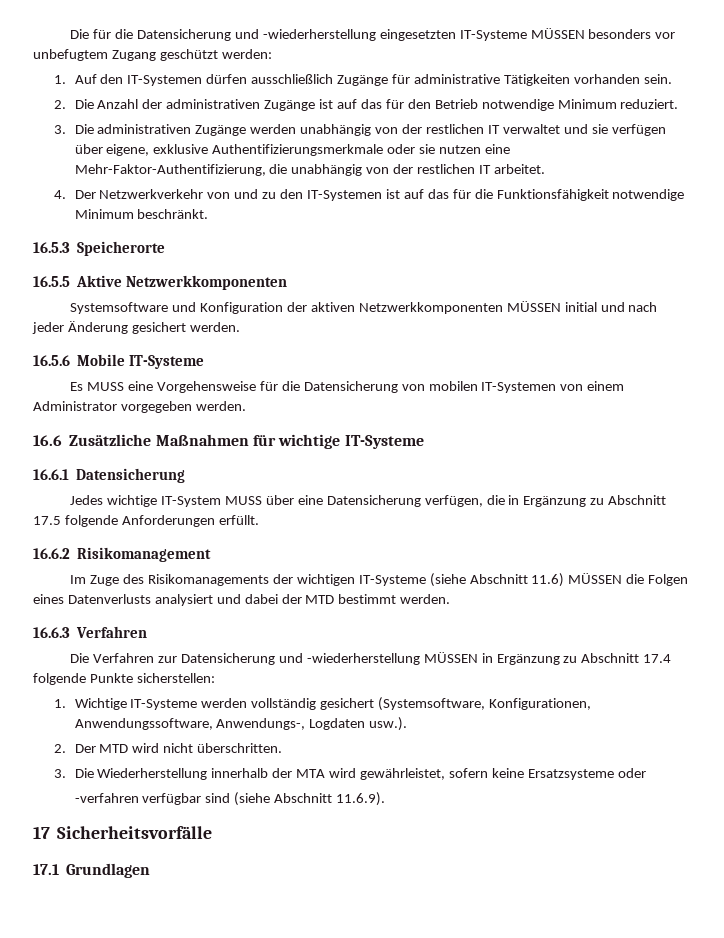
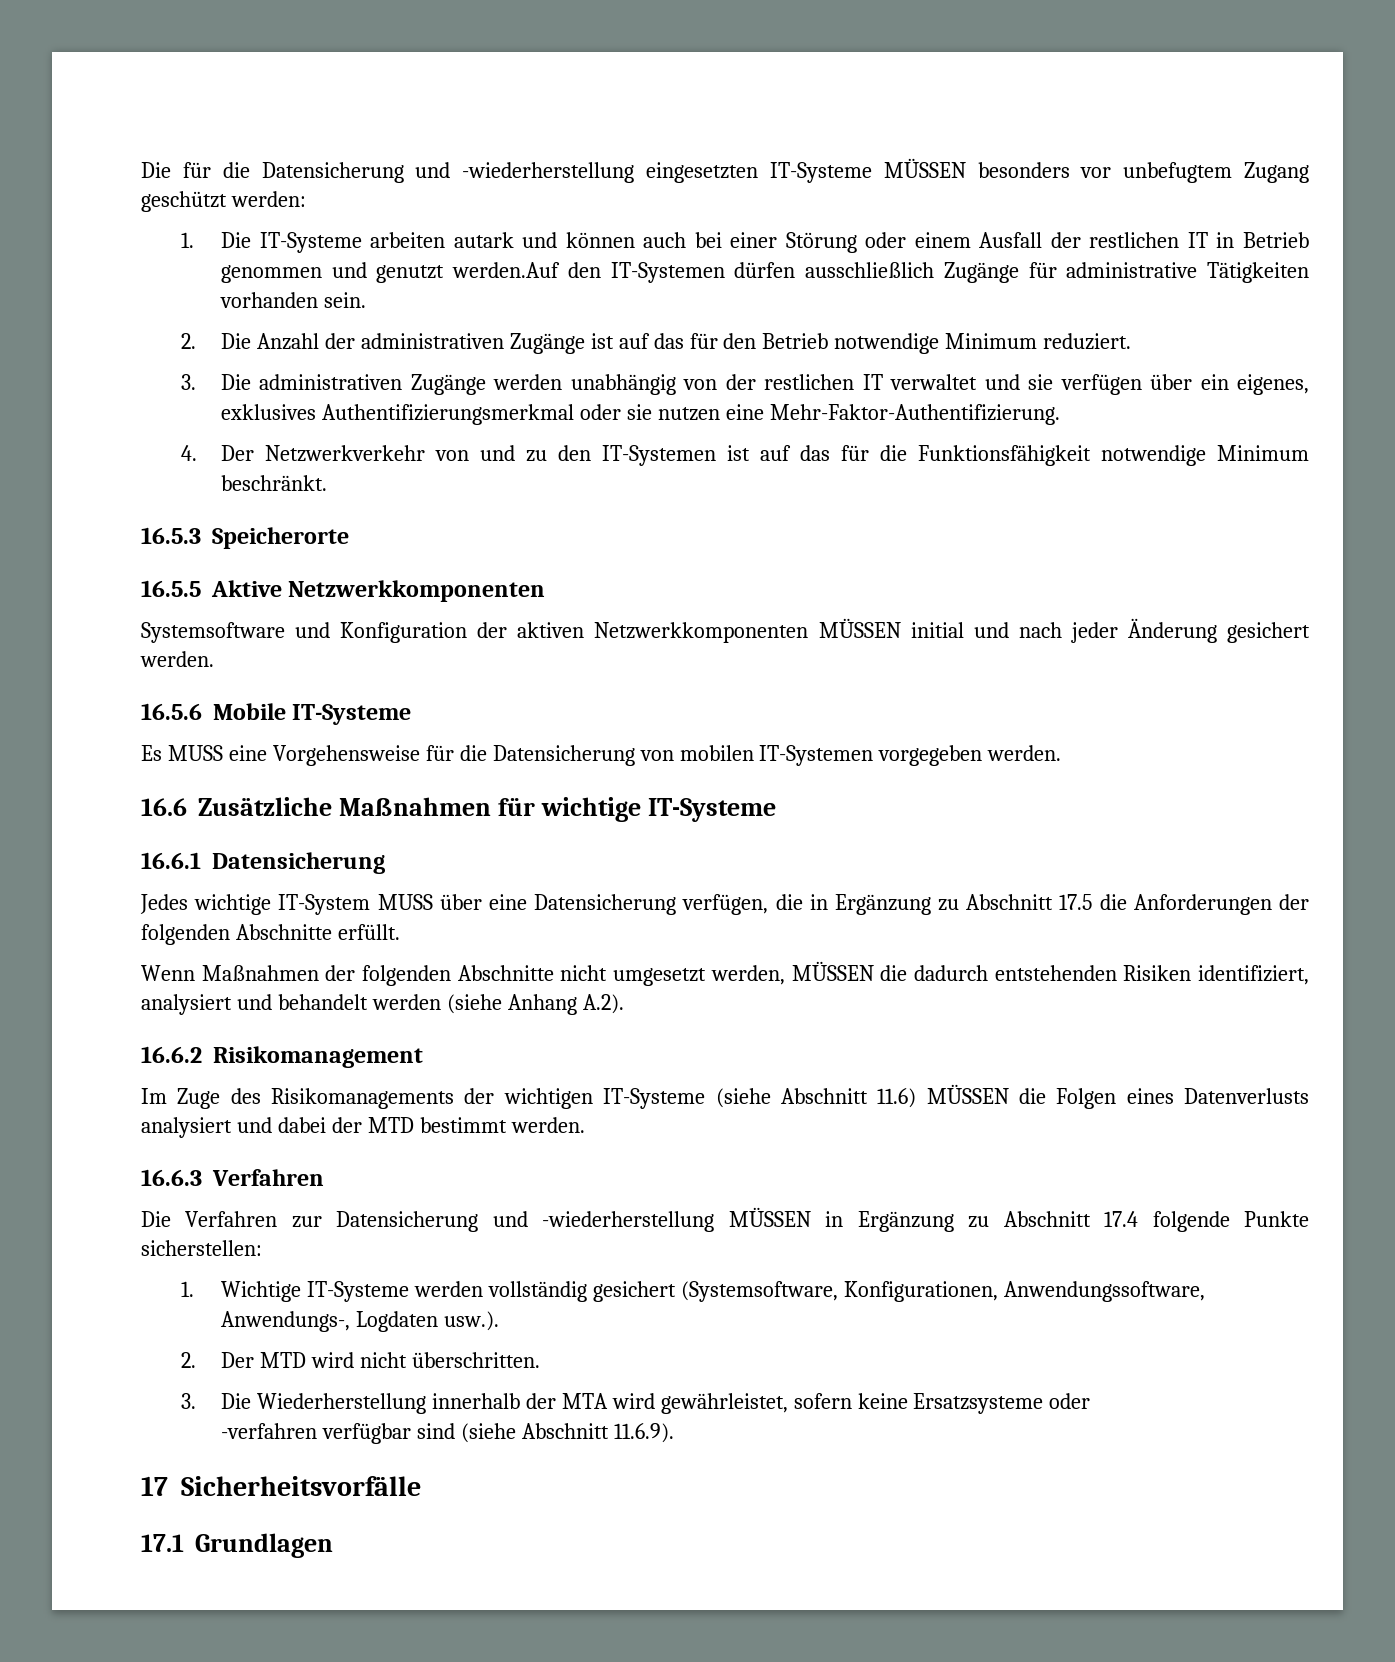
- 1. Auf den IT-Systemen dürfen ausschließlich Zugänge für administrative Tätigkeiten vorhanden sein.
+ 1. Die IT-Systeme arbeiten autark und können auch bei einer Störung oder einem Ausfall der restlichen IT in Betrieb genommen und genutzt werden.Auf den IT-Systemen dürfen ausschließlich Zugänge für administrative Tätigkeiten vorhanden sein.
- 3. Die administrativen Zugänge werden unabhängig von der restlichen IT verwaltet und sie verfügen über eigene, exklusive Authentifizierungsmerkmale oder sie nutzen eine Mehr-Faktor-Authentifizierung, die unabhängig von der restlichen IT arbeitet.
+ 3. Die administrativen Zugänge werden unabhängig von der restlichen IT verwaltet und sie verfügen über ein eigenes, exklusives Authentifizierungsmerkmal oder sie nutzen eine Mehr-Faktor-Authentifizierung.
- Es MUSS eine Vorgehensweise für die Datensicherung von mobilen IT-Systemen von einem Administrator vorgegeben werden.
+ Es MUSS eine Vorgehensweise für die Datensicherung von mobilen IT-Systemen vorgegeben werden.
- Jedes wichtige IT-System MUSS über eine Datensicherung verfügen, die in Ergänzung zu Abschnitt 17.5 folgende Anforderungen erfüllt.
+ Jedes wichtige IT-System MUSS über eine Datensicherung verfügen, die in Ergänzung zu Abschnitt 17.5 die Anforderungen der folgenden Abschnitte erfüllt.
+ Wenn Maßnahmen der folgenden Abschnitte nicht umgesetzt werden, MÜSSEN die dadurch entstehenden Risiken identifiziert, analysiert und behandelt werden (siehe Anhang A.2).

